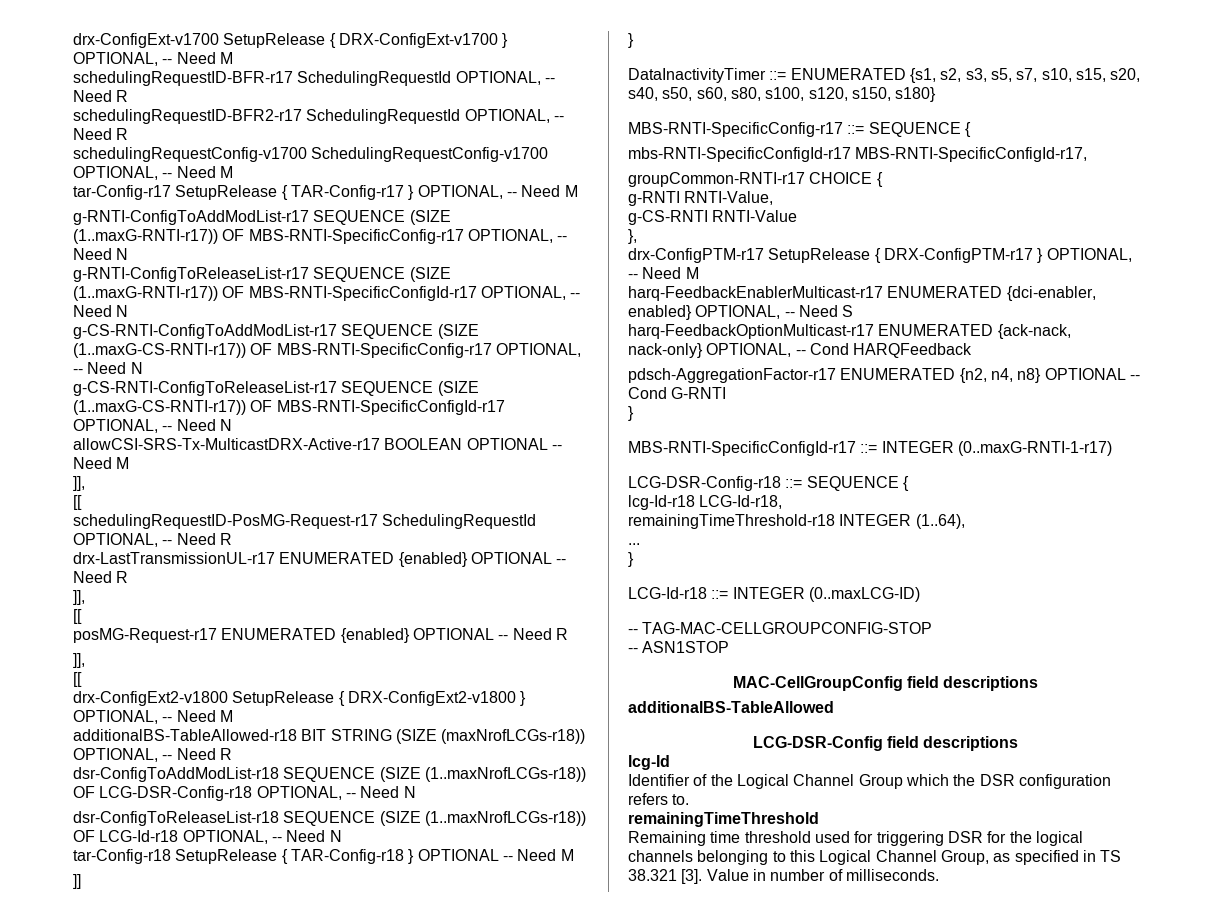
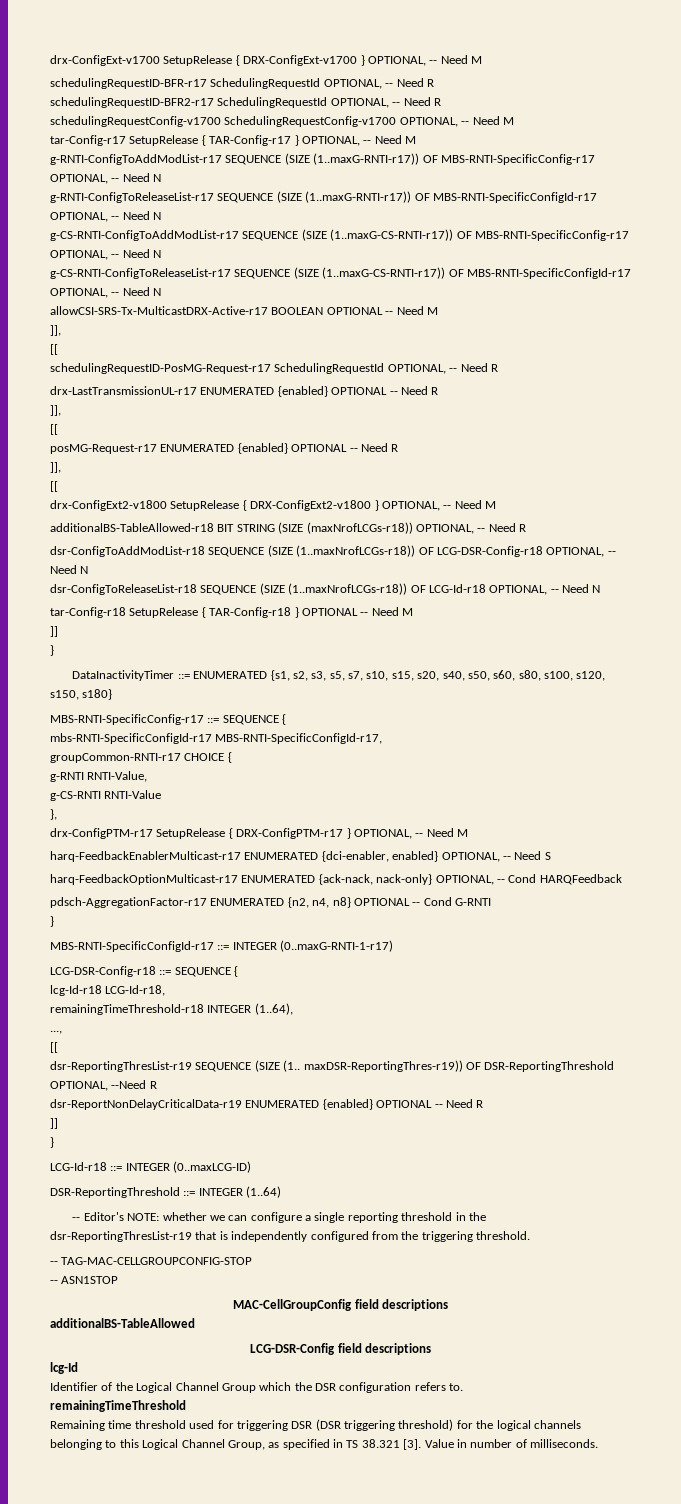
- ...
+ ...,
+ [[
+ dsr-ReportingThresList-r19 SEQUENCE (SIZE (1.. maxDSR-ReportingThres-r19)) OF DSR-ReportingThreshold OPTIONAL, --Need R
+ dsr-ReportNonDelayCriticalData-r19 ENUMERATED {enabled} OPTIONAL -- Need R
+ ]]
+ DSR-ReportingThreshold ::= INTEGER (1..64)
+ -- Editor's NOTE: whether we can configure a single reporting threshold in the dsr-ReportingThresList-r19 that is independently configured from the triggering threshold.
- Remaining time threshold used for triggering DSR for the logical channels belonging to this Logical Channel Group, as specified in TS 38.321 [3].
+ Remaining time threshold used for triggering DSR (DSR triggering threshold) for the logical channels belonging to this Logical Channel Group, as specified in TS 38.321 [3].

